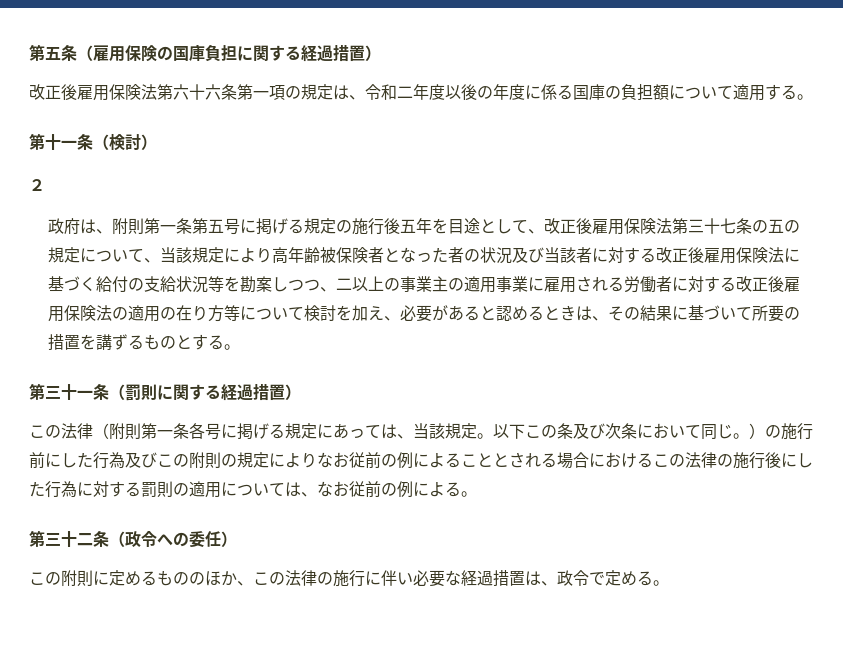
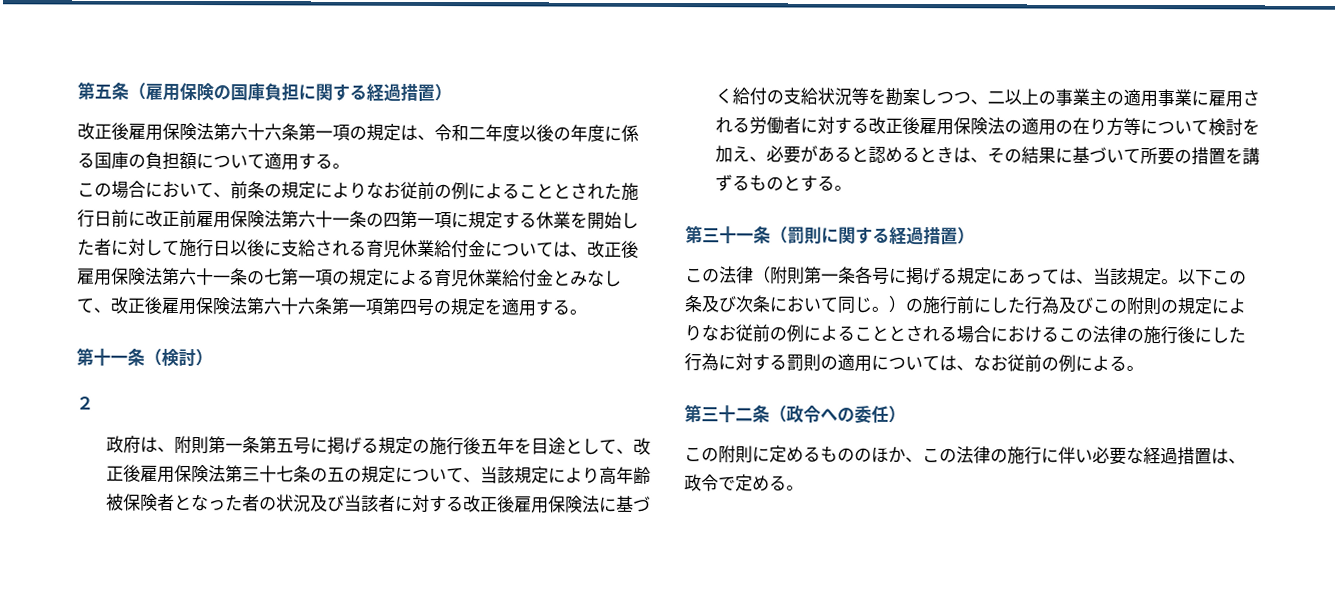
+ この場合において、前条の規定によりなお従前の例によることとされた施行日前に改正前雇用保険法第六十一条の四第一項に規定する休業を開始した者に対して施行日以後に支給される育児休業給付金については、改正後雇用保険法第六十一条の七第一項の規定による育児休業給付金とみなして、改正後雇用保険法第六十六条第一項第四号の規定を適用する。

